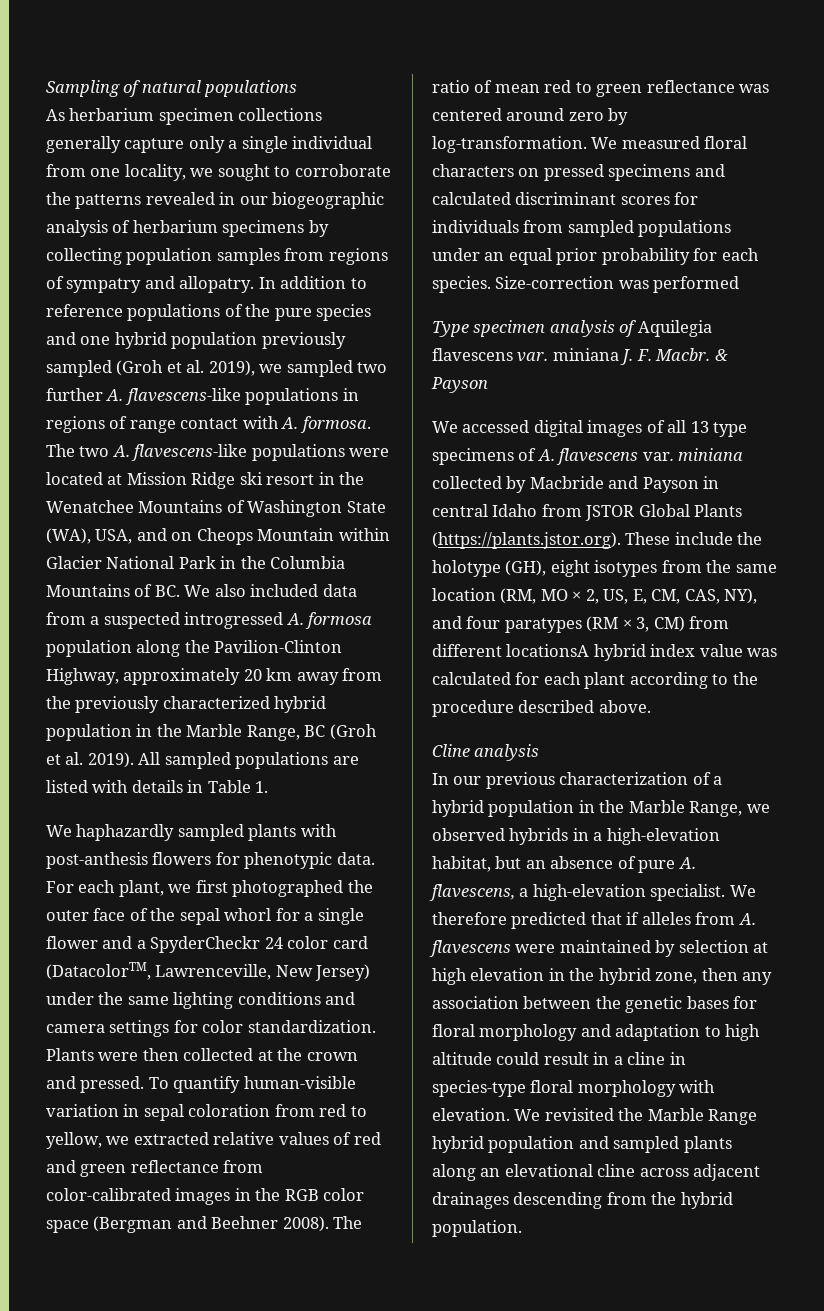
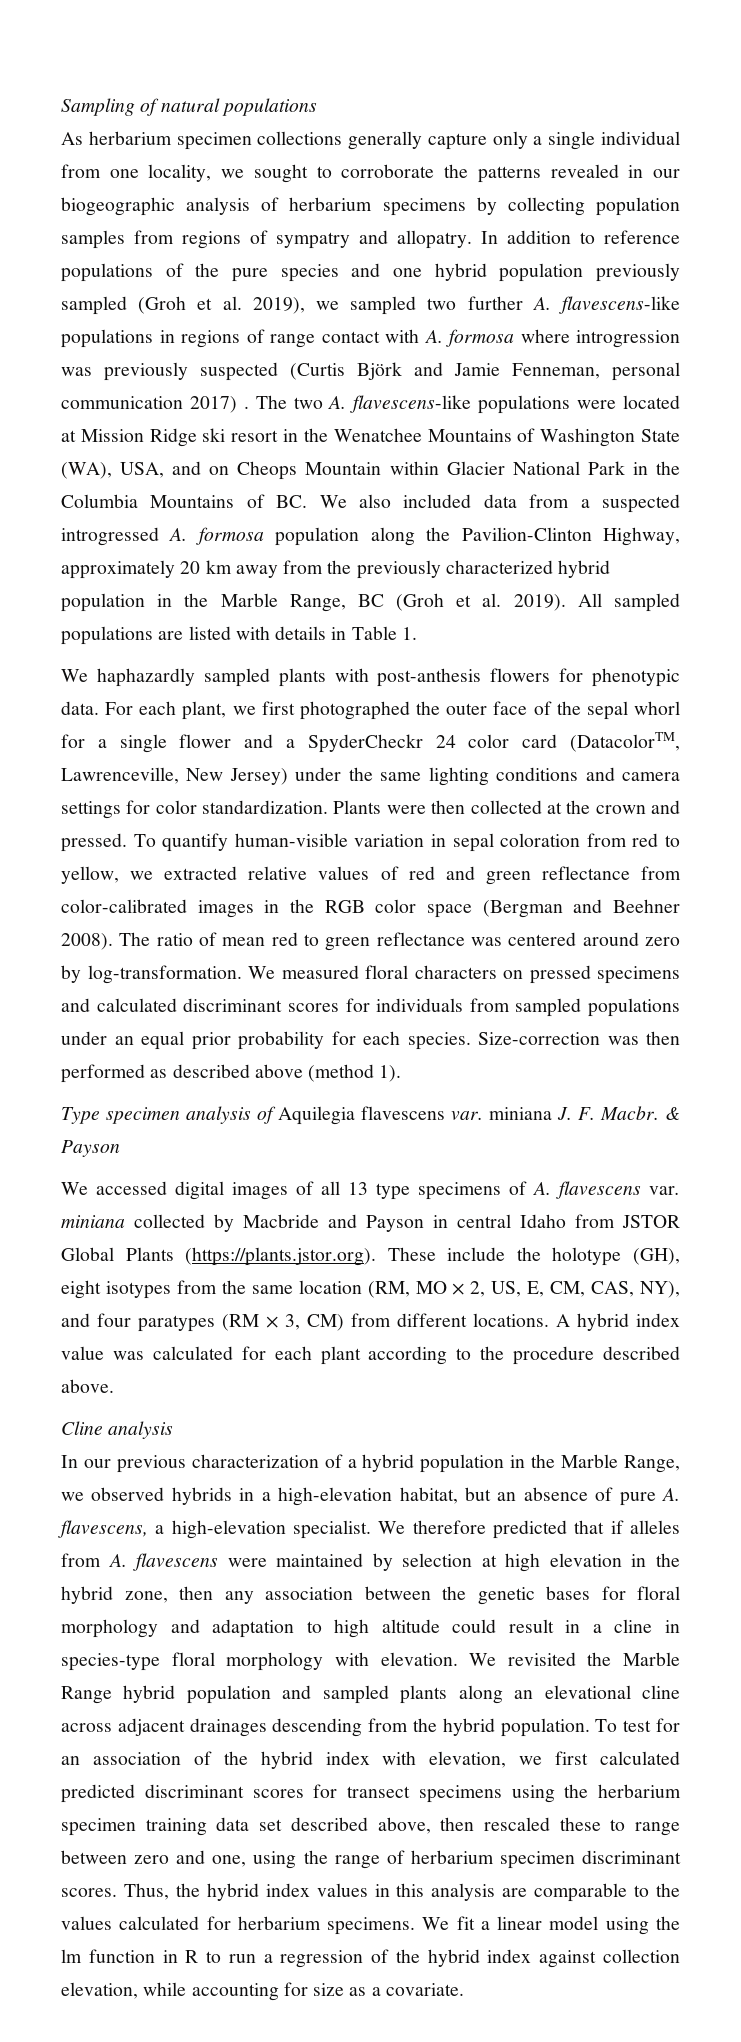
- In addition to reference populations of the pure species and one hybrid population previously sampled (Groh et al. 2019), we sampled two further A. flavescens-like populations in regions of range contact with A. formosa.
+ In addition to reference populations of the pure species and one hybrid population previously sampled (Groh et al. 2019), we sampled two further A. flavescens-like populations in regions of range contact with A. formosa where introgression was previously suspected (Curtis Björk and Jamie Fenneman, personal communication 2017) .
- Size-correction was performed
+ Size-correction was then performed as described above (method 1).
- We accessed digital images of all 13 type specimens of A. flavescens var. miniana collected by Macbride and Payson in central Idaho from JSTOR Global Plants (https://plants.jstor.org). These include the holotype (GH), eight isotypes from the same location (RM, MO × 2, US, E, CM, CAS, NY), and four paratypes (RM × 3, CM) from different locationsA hybrid index value was calculated for each plant according to the procedure described above.
+ We accessed digital images of all 13 type specimens of A. flavescens var. miniana collected by Macbride and Payson in central Idaho from JSTOR Global Plants (https://plants.jstor.org). These include the holotype (GH), eight isotypes from the same location (RM, MO × 2, US, E, CM, CAS, NY), and four paratypes (RM × 3, CM) from different locations. A hybrid index value was calculated for each plant according to the procedure described above.
+ To test for an association of the hybrid index with elevation, we first calculated predicted discriminant scores for transect specimens using the herbarium specimen training data set described above, then rescaled these to range between zero and one, using the range of herbarium specimen discriminant scores. Thus, the hybrid index values in this analysis are comparable to the values calculated for herbarium specimens. We fit a linear model using the lm function in R to run a regression of the hybrid index against collection elevation, while accounting for size as a covariate.

